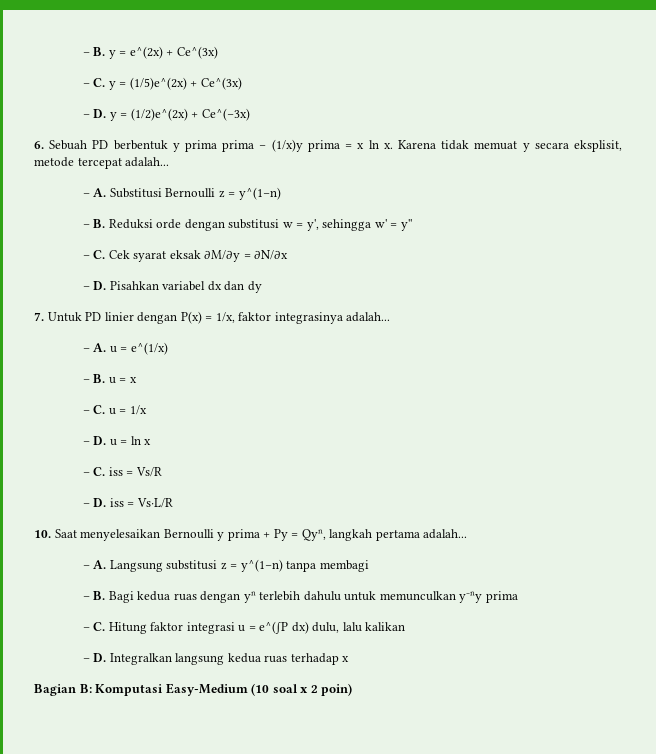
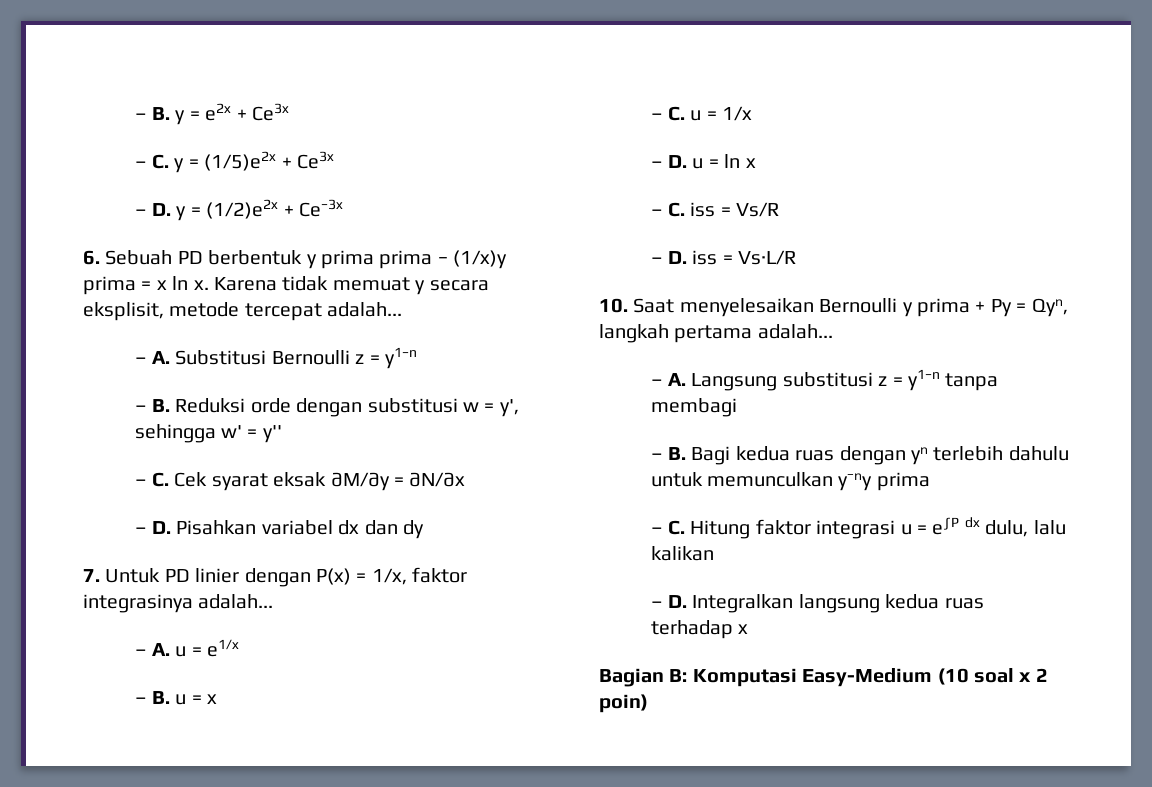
- – B. y = e^(2x) + Ce^(3x)
+ – B. y = e2x + Ce3x
- – C. y = (1/5)e^(2x) + Ce^(3x)
+ – C. y = (1/5)e2x + Ce3x
- – D. y = (1/2)e^(2x) + Ce^(−3x)
+ – D. y = (1/2)e2x + Ce−3x
- – A. Substitusi Bernoulli z = y^(1−n)
+ – A. Substitusi Bernoulli z = y1−n
- – A. u = e^(1/x)
+ – A. u = e1/x
- – A. Langsung substitusi z = y^(1−n) tanpa membagi
+ – A. Langsung substitusi z = y1−n tanpa membagi
- – C. Hitung faktor integrasi u = e^(∫P dx) dulu, lalu kalikan
+ – C. Hitung faktor integrasi u = e∫P dx dulu, lalu kalikan

